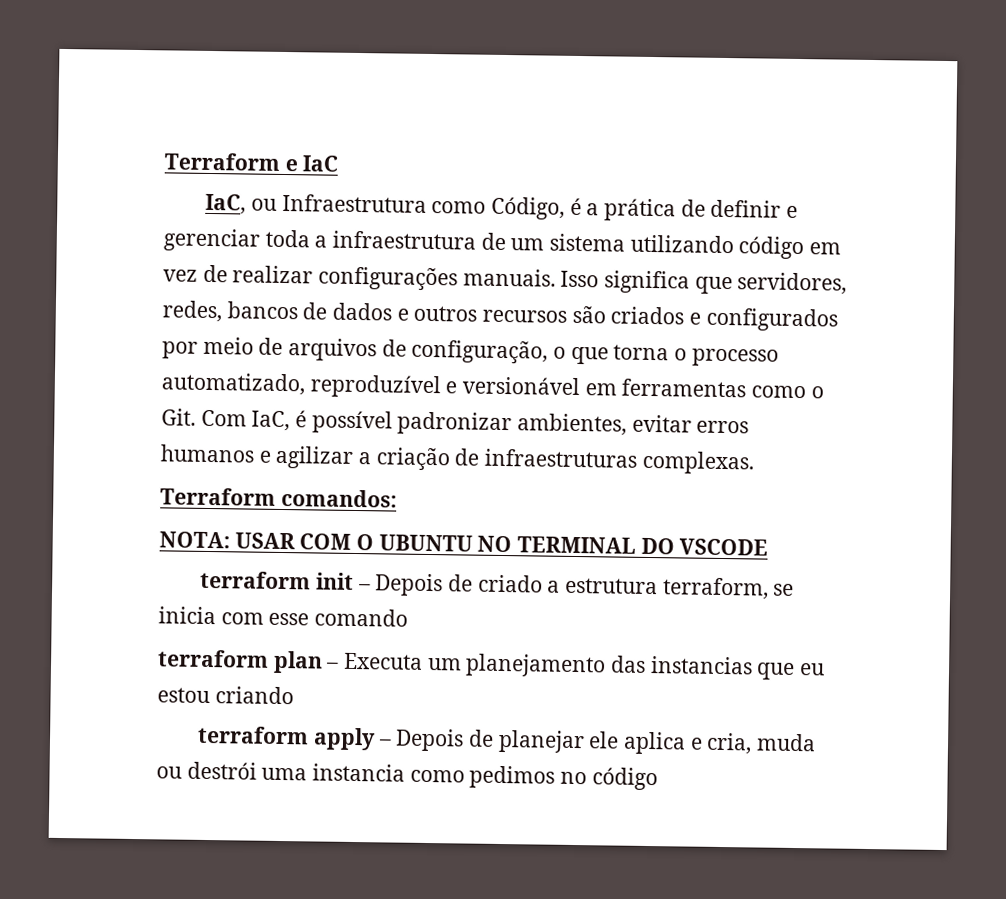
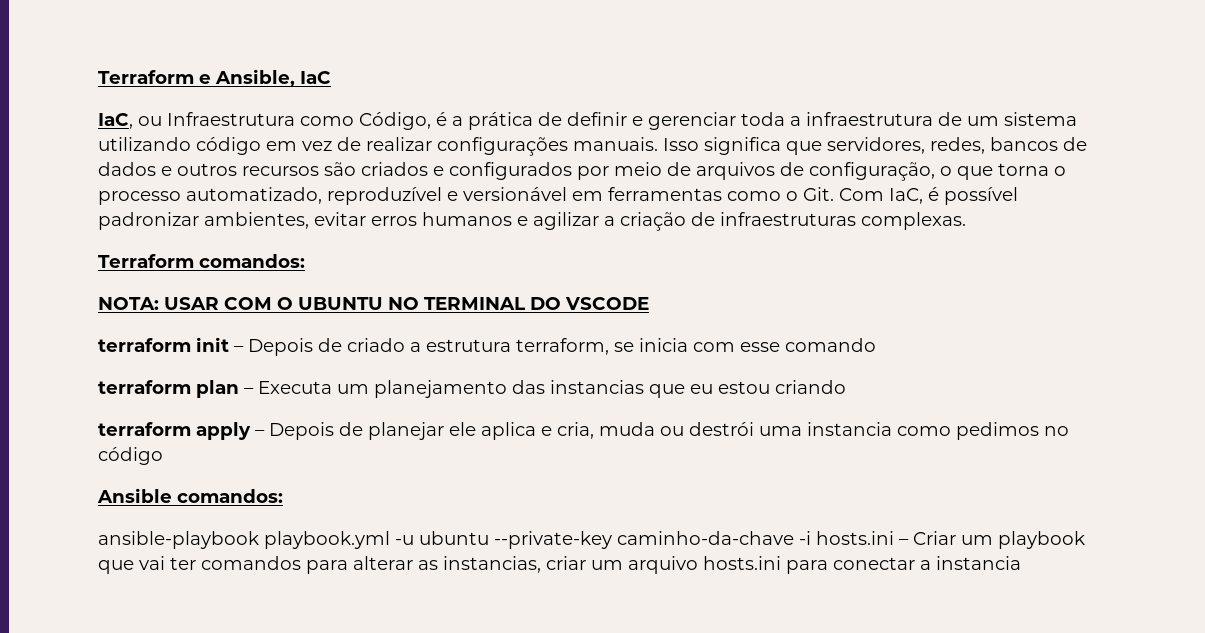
- Terraform e IaC
+ Terraform e Ansible, IaC
+ Ansible comandos:
+ ansible-playbook playbook.yml -u ubuntu --private-key caminho-da-chave -i hosts.ini – Criar um playbook que vai ter comandos para alterar as instancias, criar um arquivo hosts.ini para conectar a instancia

